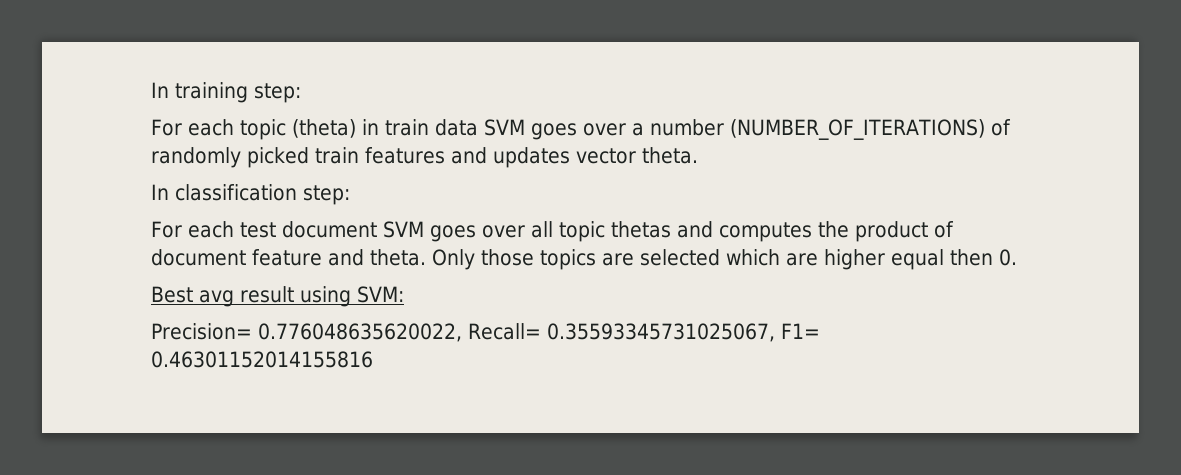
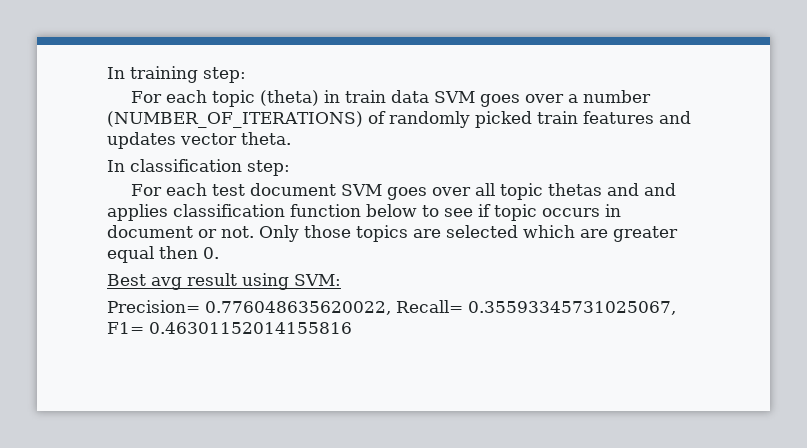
- For each test document SVM goes over all topic thetas and computes the product of document feature and theta.
+ For each test document SVM goes over all topic thetas and and applies classification function below to see if topic occurs in document or not.
- Only those topics are selected which are higher equal then 0.
+ Only those topics are selected which are greater equal then 0.

